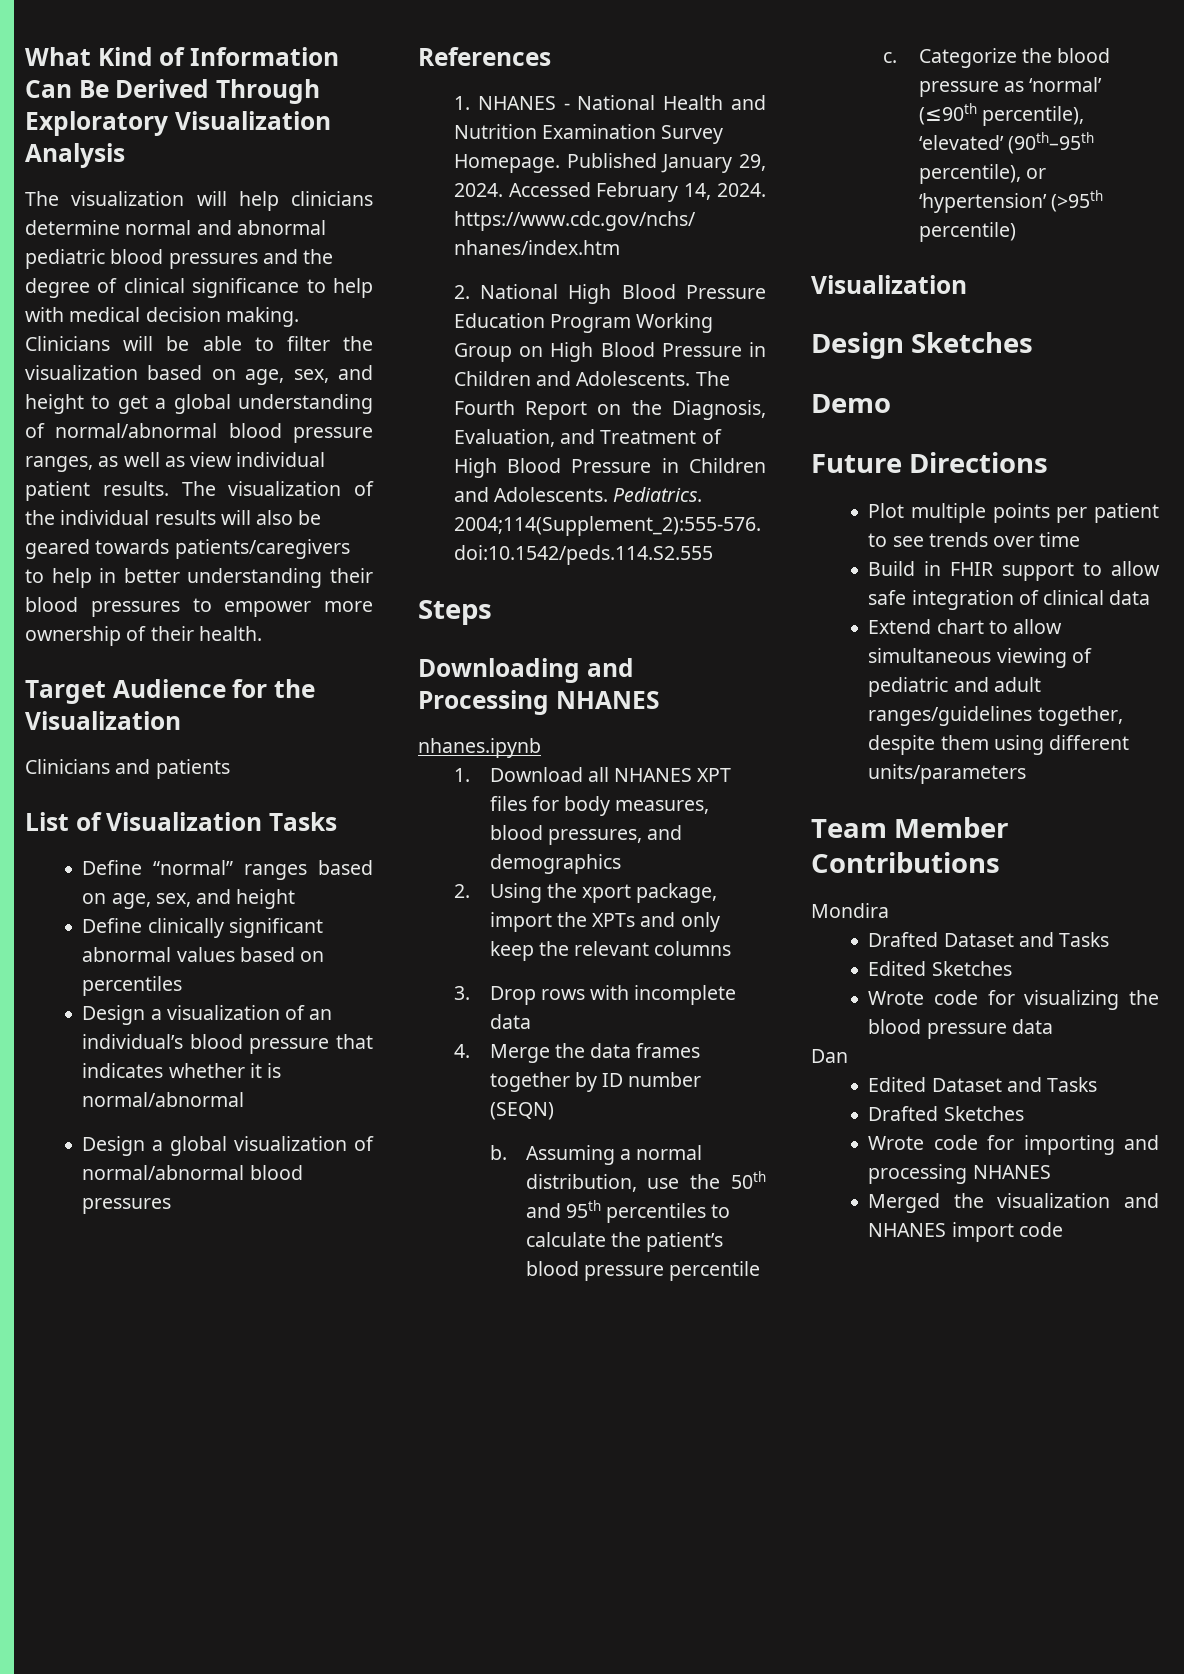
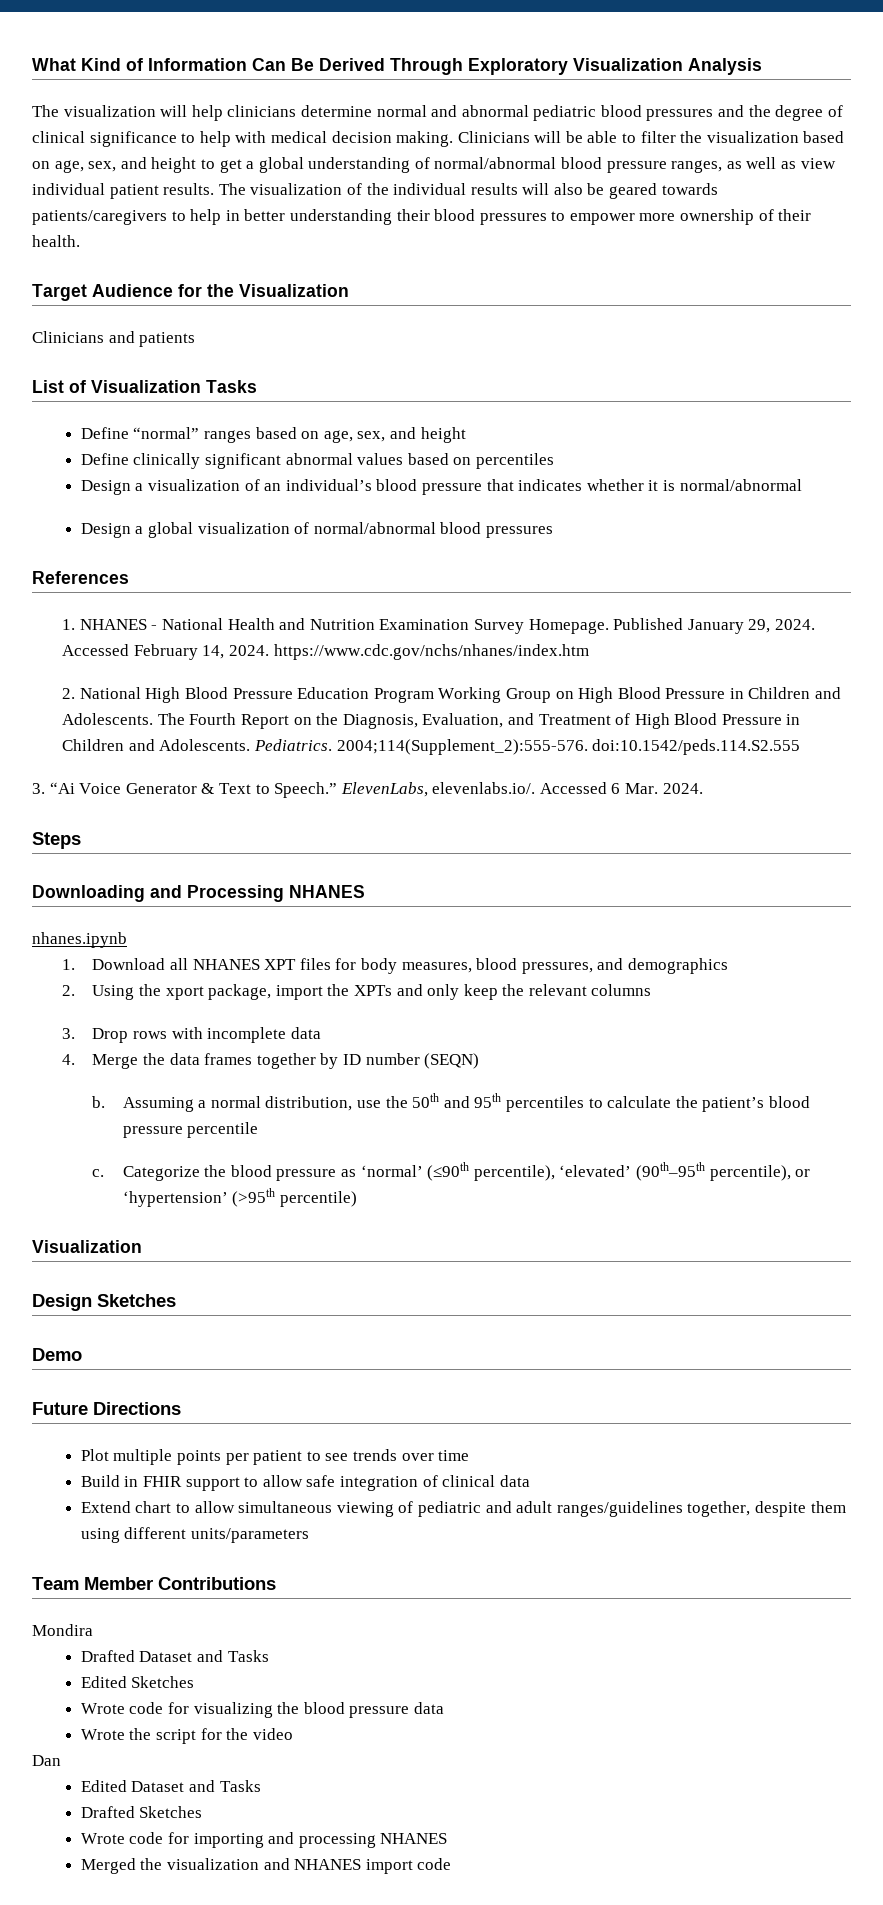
+ 3. “Ai Voice Generator & Text to Speech.” ElevenLabs, elevenlabs.io/. Accessed 6 Mar. 2024.
+ Wrote the script for the video

